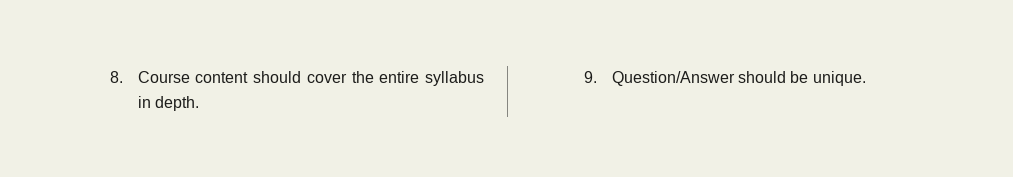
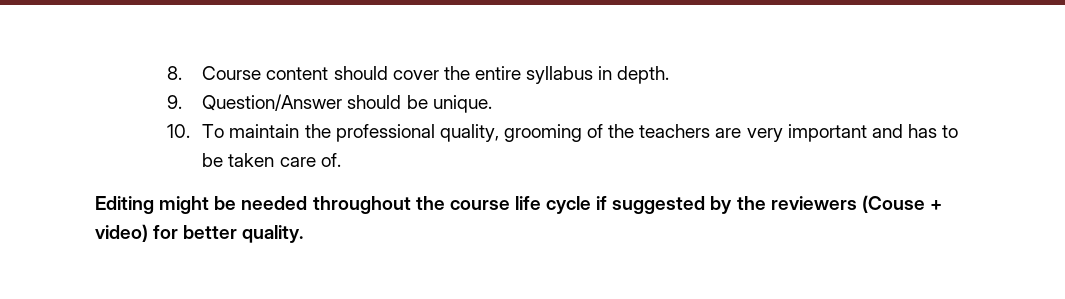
+ 10. To maintain the professional quality, grooming of the teachers are very important and has to be taken care of.
+ Editing might be needed throughout the course life cycle if suggested by the reviewers (Couse + video) for better quality.

